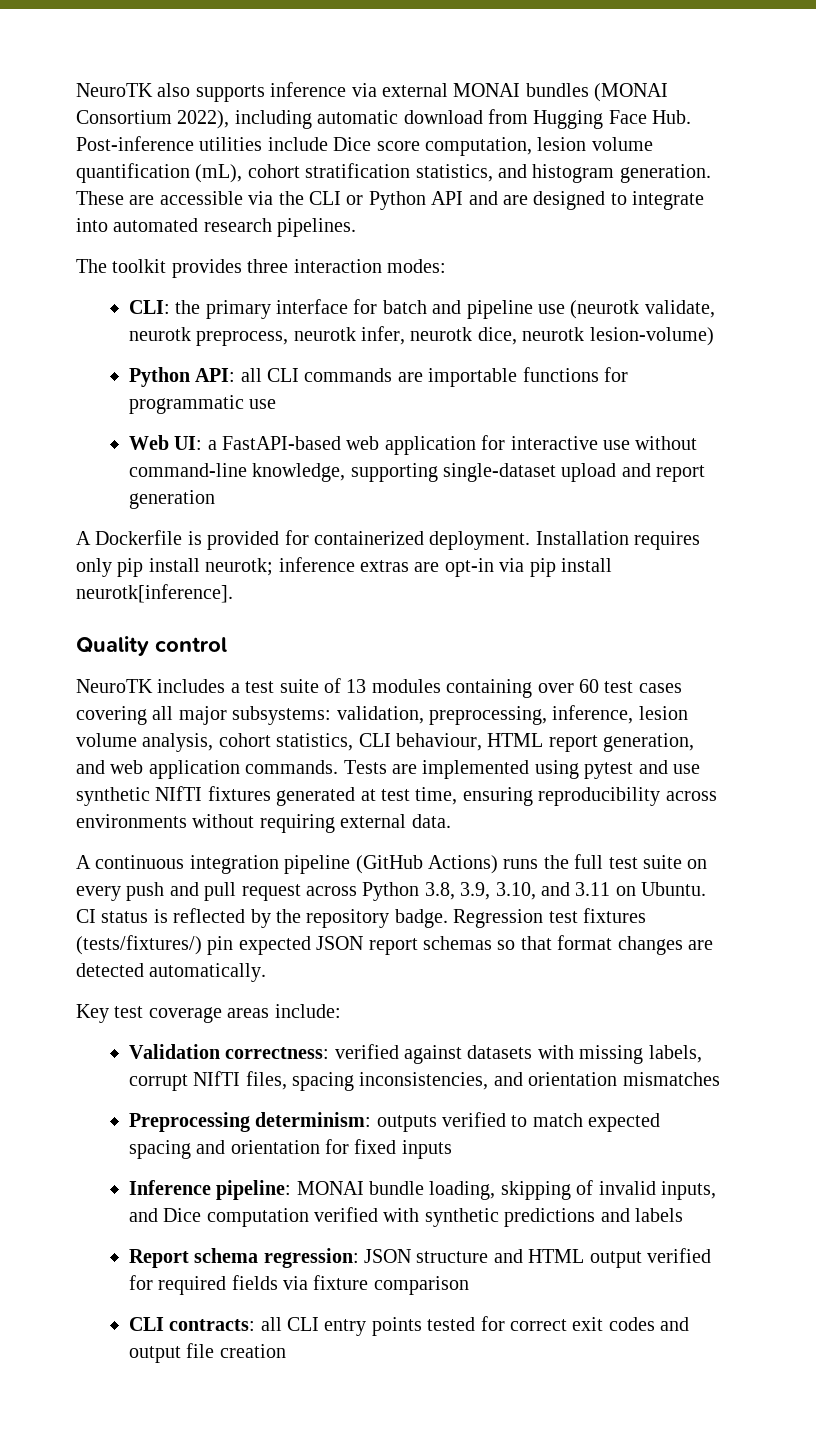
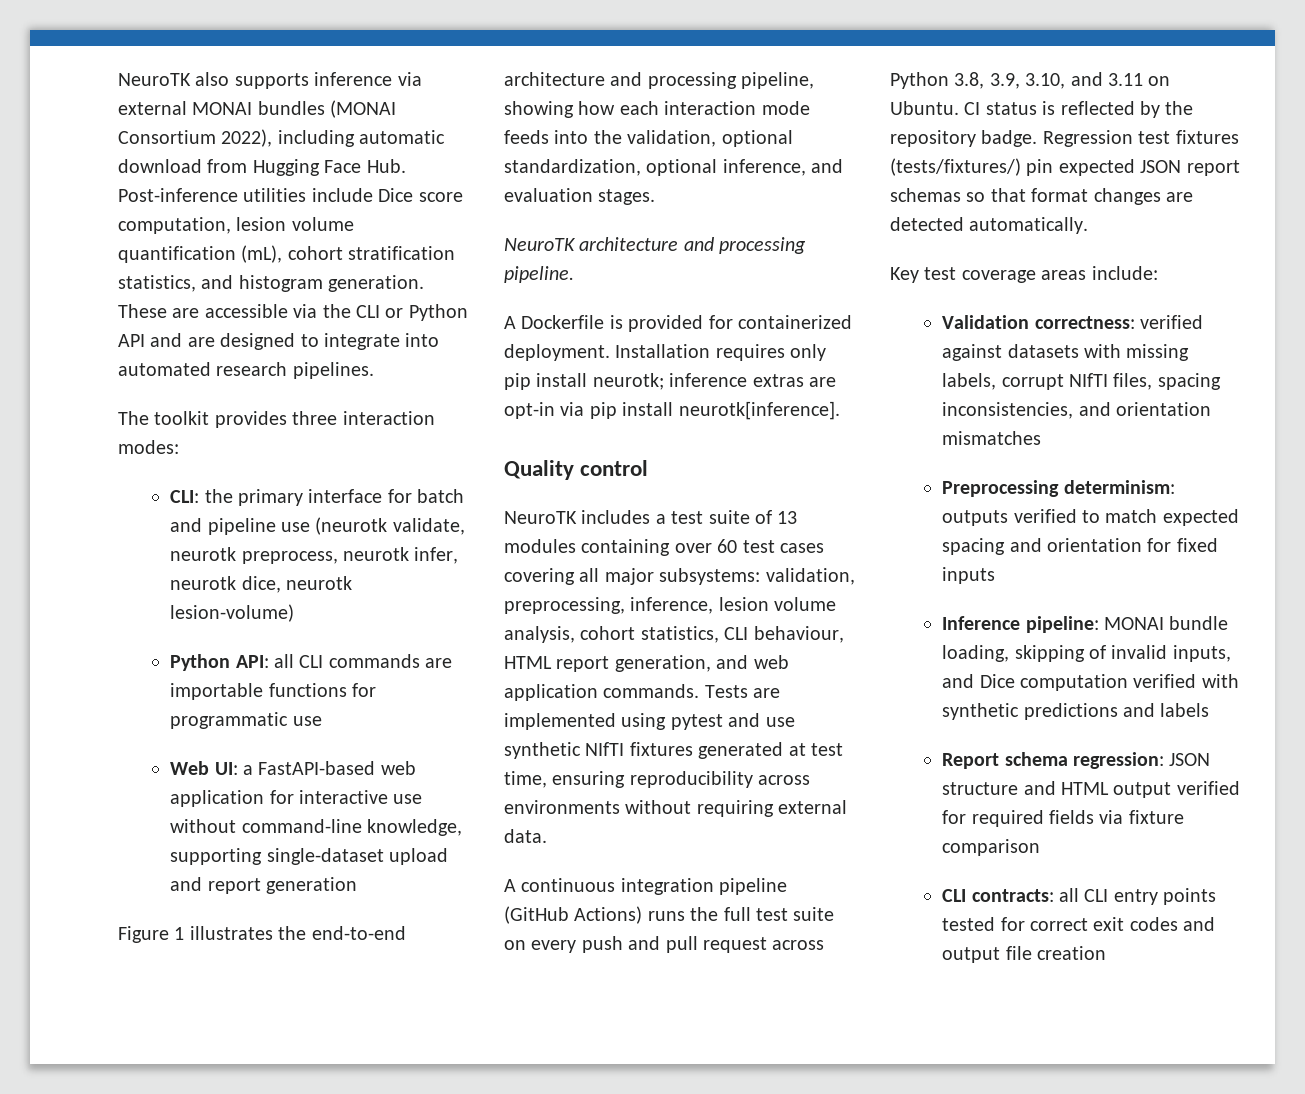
+ Figure 1 illustrates the end-to-end architecture and processing pipeline, showing how each interaction mode feeds into the validation, optional standardization, optional inference, and evaluation stages.
+ NeuroTK architecture and processing pipeline.

